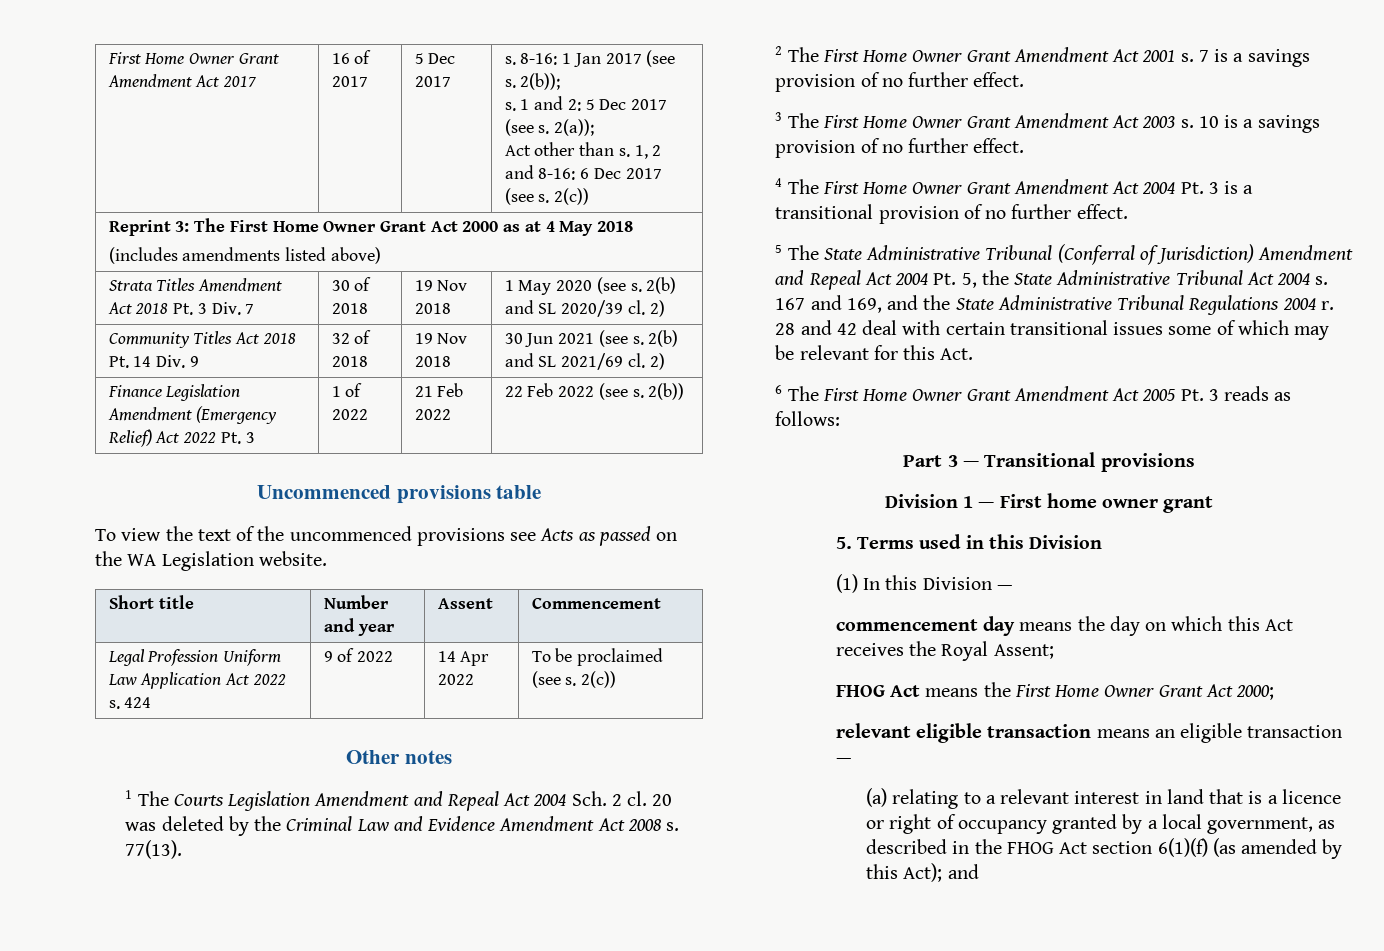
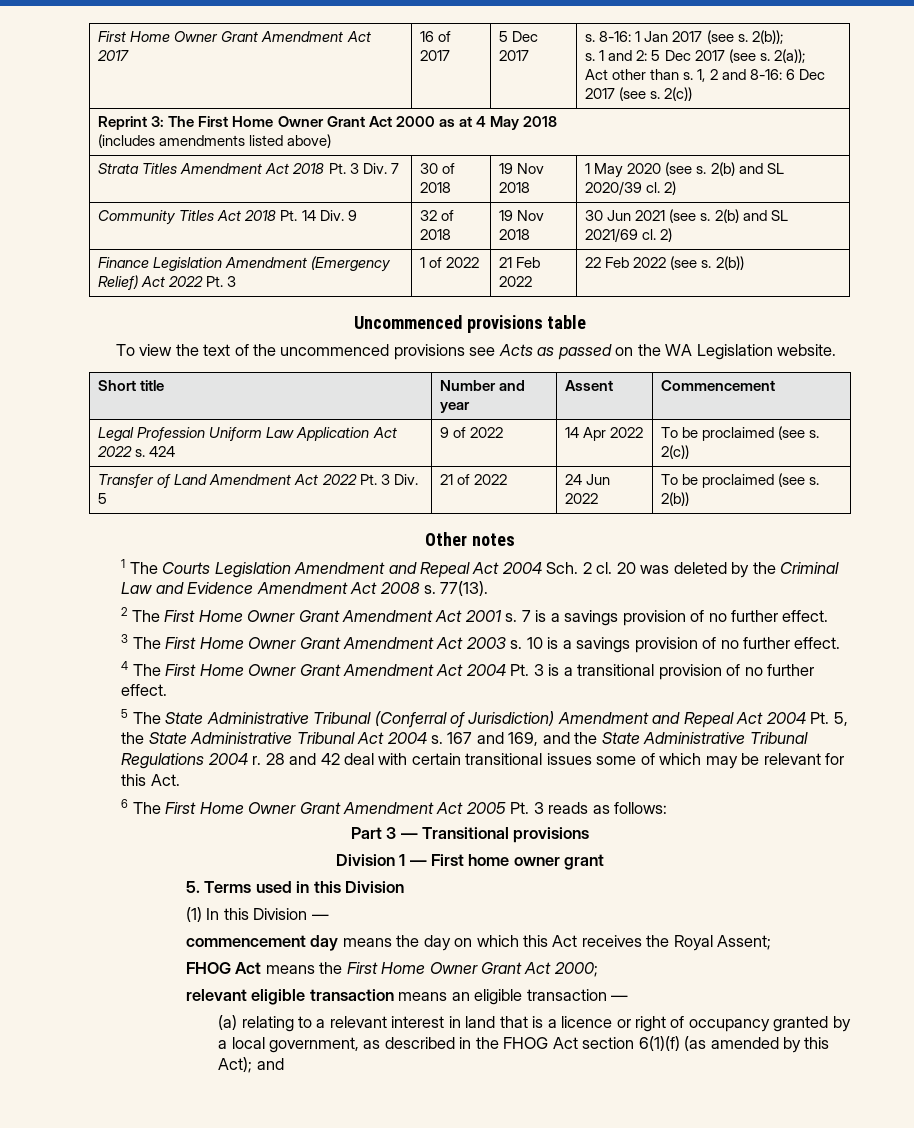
+ Transfer of Land Amendment Act 2022 Pt. 3 Div. 5 | 21 of 2022 | 24 Jun 2022 | To be proclaimed (see s. 2(b))

